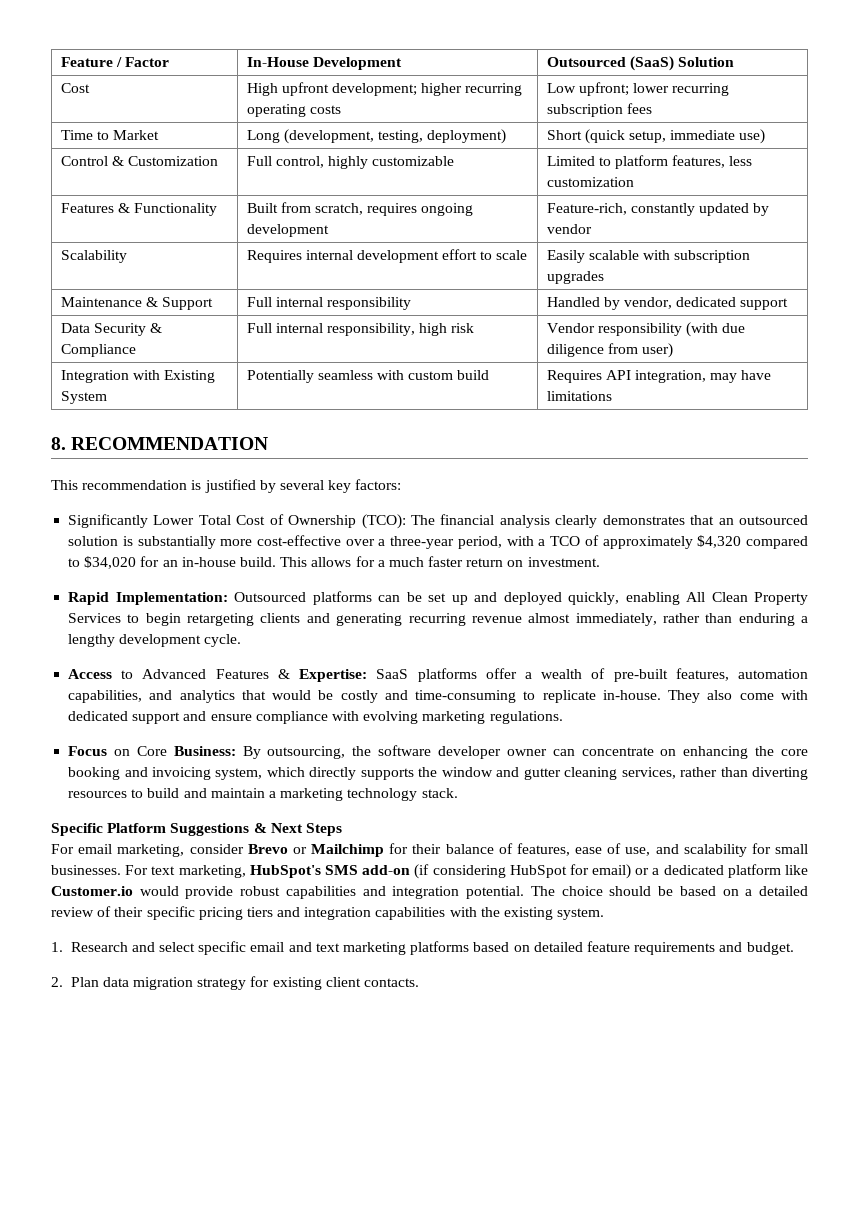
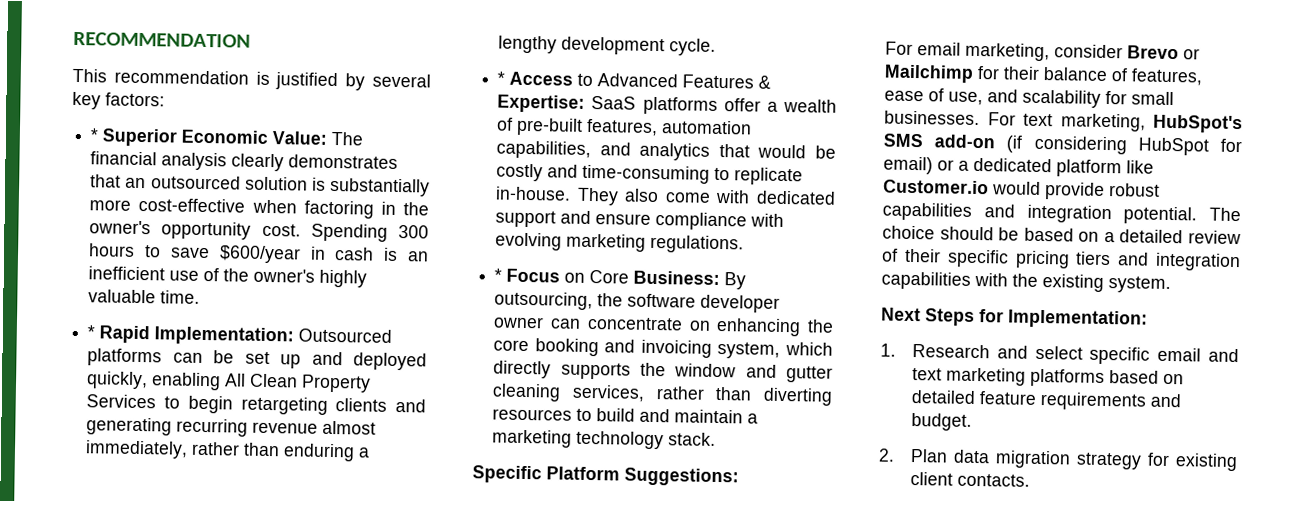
- Feature / Factor | In-House Development | Outsourced (SaaS) Solution
- Cost | High upfront development; higher recurring operating costs | Low upfront; lower recurring subscription fees
- Time to Market | Long (development, testing, deployment) | Short (quick setup, immediate use)
- Control & Customization | Full control, highly customizable | Limited to platform features, less customization
- Features & Functionality | Built from scratch, requires ongoing development | Feature-rich, constantly updated by vendor
- Scalability | Requires internal development effort to scale | Easily scalable with subscription upgrades
- Maintenance & Support | Full internal responsibility | Handled by vendor, dedicated support
- Data Security & Compliance | Full internal responsibility, high risk | Vendor responsibility (with due diligence from user)
- Integration with Existing System | Potentially seamless with custom build | Requires API integration, may have limitations
- 8. RECOMMENDATION
+ RECOMMENDATION
- Significantly Lower Total Cost of Ownership (TCO): The financial analysis clearly demonstrates that an outsourced solution is substantially more cost-effective over a three-year period, with a TCO of approximately $4,320 compared to $34,020 for an in-house build. This allows for a much faster return on investment.
- Rapid Implementation: Outsourced platforms can be set up and deployed quickly, enabling All Clean Property Services to begin retargeting clients and generating recurring revenue almost immediately, rather than enduring a lengthy development cycle.
+ * Superior Economic Value: The financial analysis clearly demonstrates that an outsourced solution is substantially more cost-effective when factoring in the owner's opportunity cost. Spending 300 hours to save $600/year in cash is an inefficient use of the owner's highly valuable time.
+ * Rapid Implementation: Outsourced platforms can be set up and deployed quickly, enabling All Clean Property Services to begin retargeting clients and generating recurring revenue almost immediately, rather than enduring a lengthy development cycle.
- Access to Advanced Features & Expertise: SaaS platforms offer a wealth of pre-built features, automation capabilities, and analytics that would be costly and time-consuming to replicate in-house.
+ * Access to Advanced Features & Expertise: SaaS platforms offer a wealth of pre-built features, automation capabilities, and analytics that would be costly and time-consuming to replicate in-house.
- Focus on Core Business: By outsourcing, the software developer owner can concentrate on enhancing the core booking and invoicing system, which directly supports the window and gutter cleaning services, rather than diverting resources to build and maintain a marketing technology stack.
+ * Focus on Core Business: By outsourcing, the software developer owner can concentrate on enhancing the core booking and invoicing system, which directly supports the window and gutter cleaning services, rather than diverting resources to build and maintain a marketing technology stack.
- Specific Platform Suggestions & Next Steps
+ Specific Platform Suggestions:
+ Next Steps for Implementation:

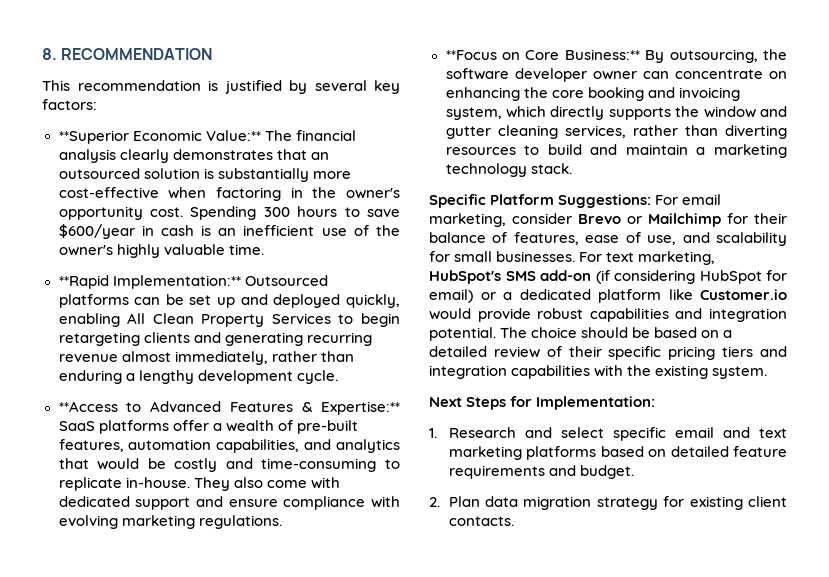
- RECOMMENDATION
+ 8. RECOMMENDATION
- * Superior Economic Value: The financial analysis clearly demonstrates that an outsourced solution is substantially more cost-effective when factoring in the owner's opportunity cost.
+ **Superior Economic Value:** The financial analysis clearly demonstrates that an outsourced solution is substantially more cost-effective when factoring in the owner's opportunity cost.
- * Rapid Implementation: Outsourced platforms can be set up and deployed quickly, enabling All Clean Property Services to begin retargeting clients and generating recurring revenue almost immediately, rather than enduring a lengthy development cycle.
+ **Rapid Implementation:** Outsourced platforms can be set up and deployed quickly, enabling All Clean Property Services to begin retargeting clients and generating recurring revenue almost immediately, rather than enduring a lengthy development cycle.
- * Access to Advanced Features & Expertise: SaaS platforms offer a wealth of pre-built features, automation capabilities, and analytics that would be costly and time-consuming to replicate in-house.
+ **Access to Advanced Features & Expertise:** SaaS platforms offer a wealth of pre-built features, automation capabilities, and analytics that would be costly and time-consuming to replicate in-house.
- * Focus on Core Business: By outsourcing, the software developer owner can concentrate on enhancing the core booking and invoicing system, which directly supports the window and gutter cleaning services, rather than diverting resources to build and maintain a marketing technology stack.
+ **Focus on Core Business:** By outsourcing, the software developer owner can concentrate on enhancing the core booking and invoicing system, which directly supports the window and gutter cleaning services, rather than diverting resources to build and maintain a marketing technology stack.
- Specific Platform Suggestions:
- For email marketing, consider Brevo or Mailchimp for their balance of features, ease of use, and scalability for small businesses.
+ Specific Platform Suggestions: For email marketing, consider Brevo or Mailchimp for their balance of features, ease of use, and scalability for small businesses.

